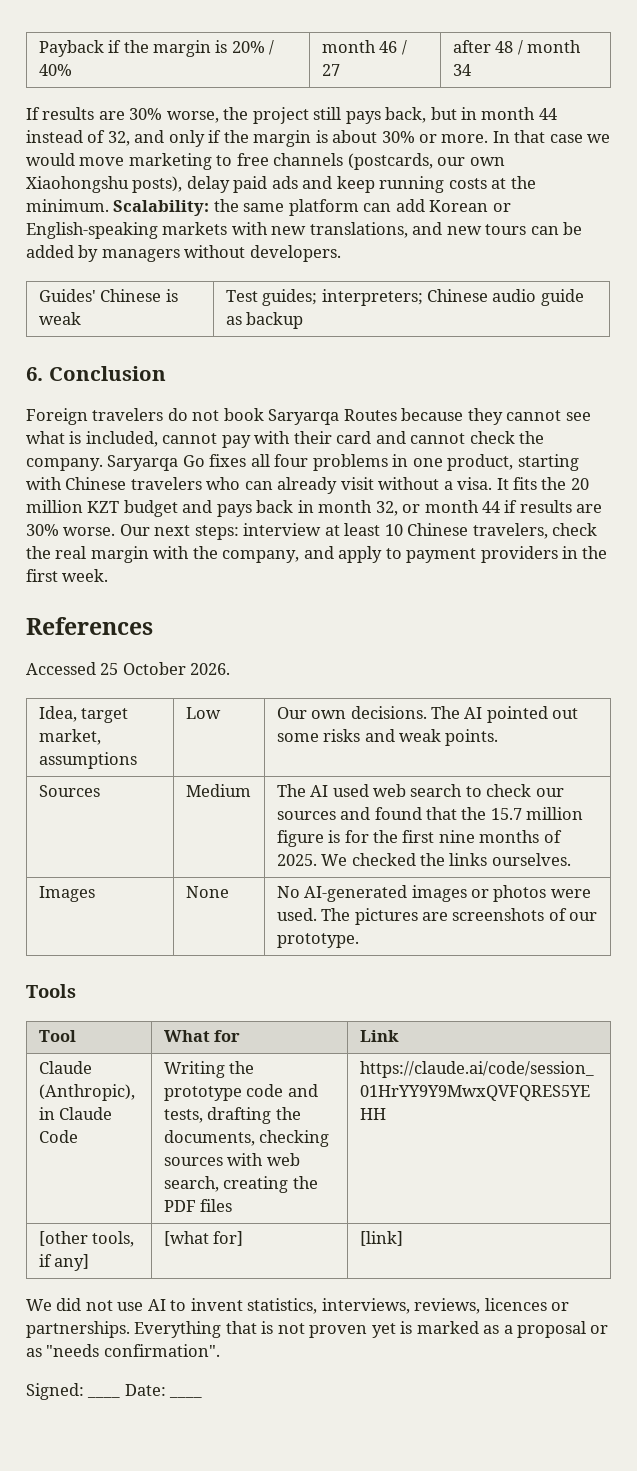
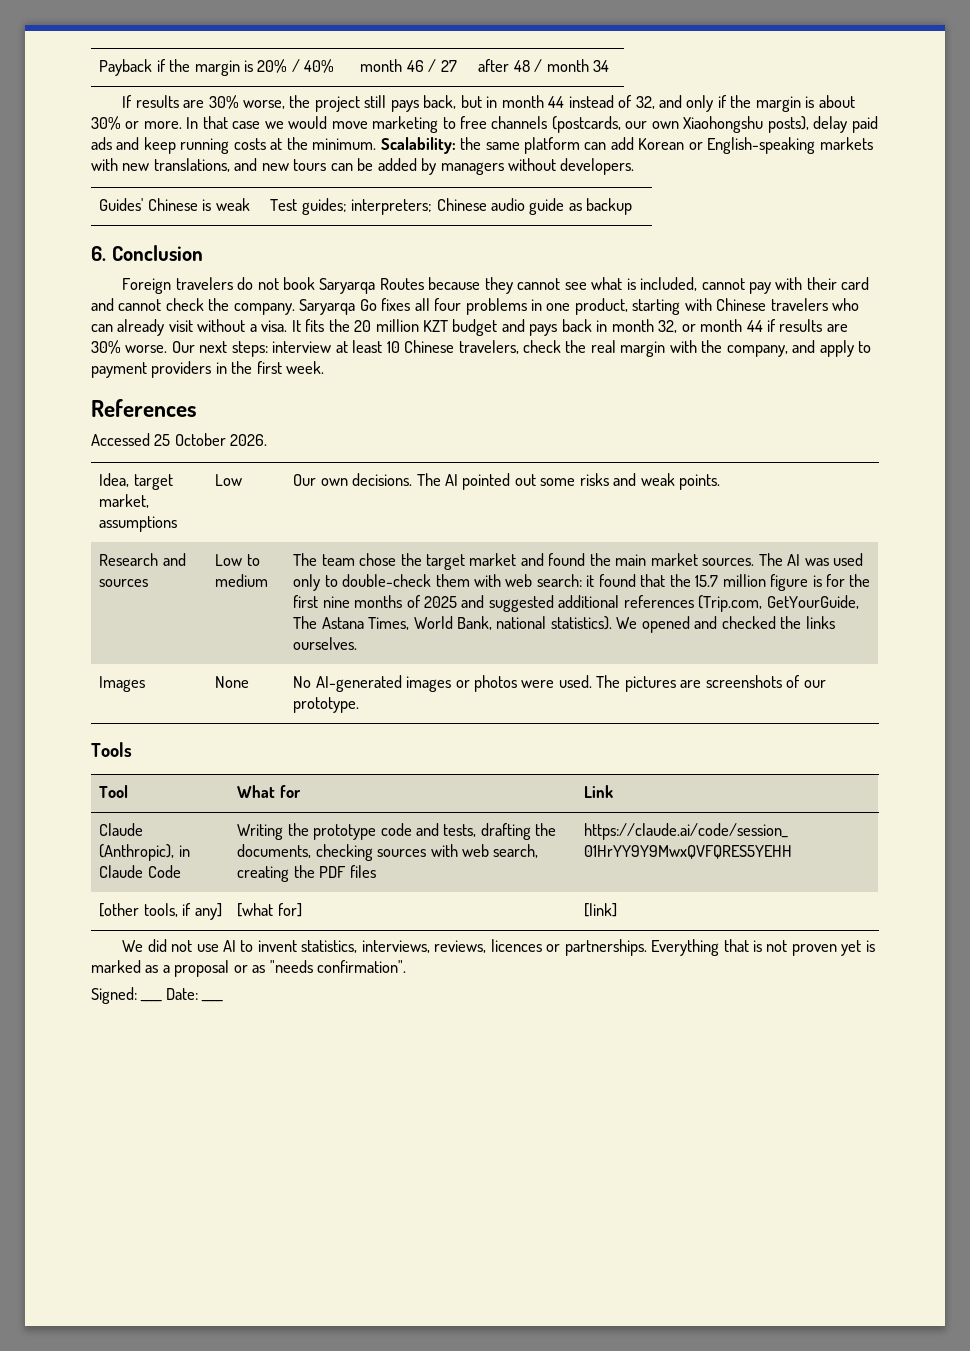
- Sources | Medium | The AI used web search to check our sources and found that the 15.7 million figure is for the first nine months of 2025. We checked the links ourselves.
+ Research and sources | Low to medium | The team chose the target market and found the main market sources. The AI was used only to double-check them with web search: it found that the 15.7 million figure is for the first nine months of 2025 and suggested additional references (Trip.com, GetYourGuide, The Astana Times, World Bank, national statistics). We opened and checked the links ourselves.

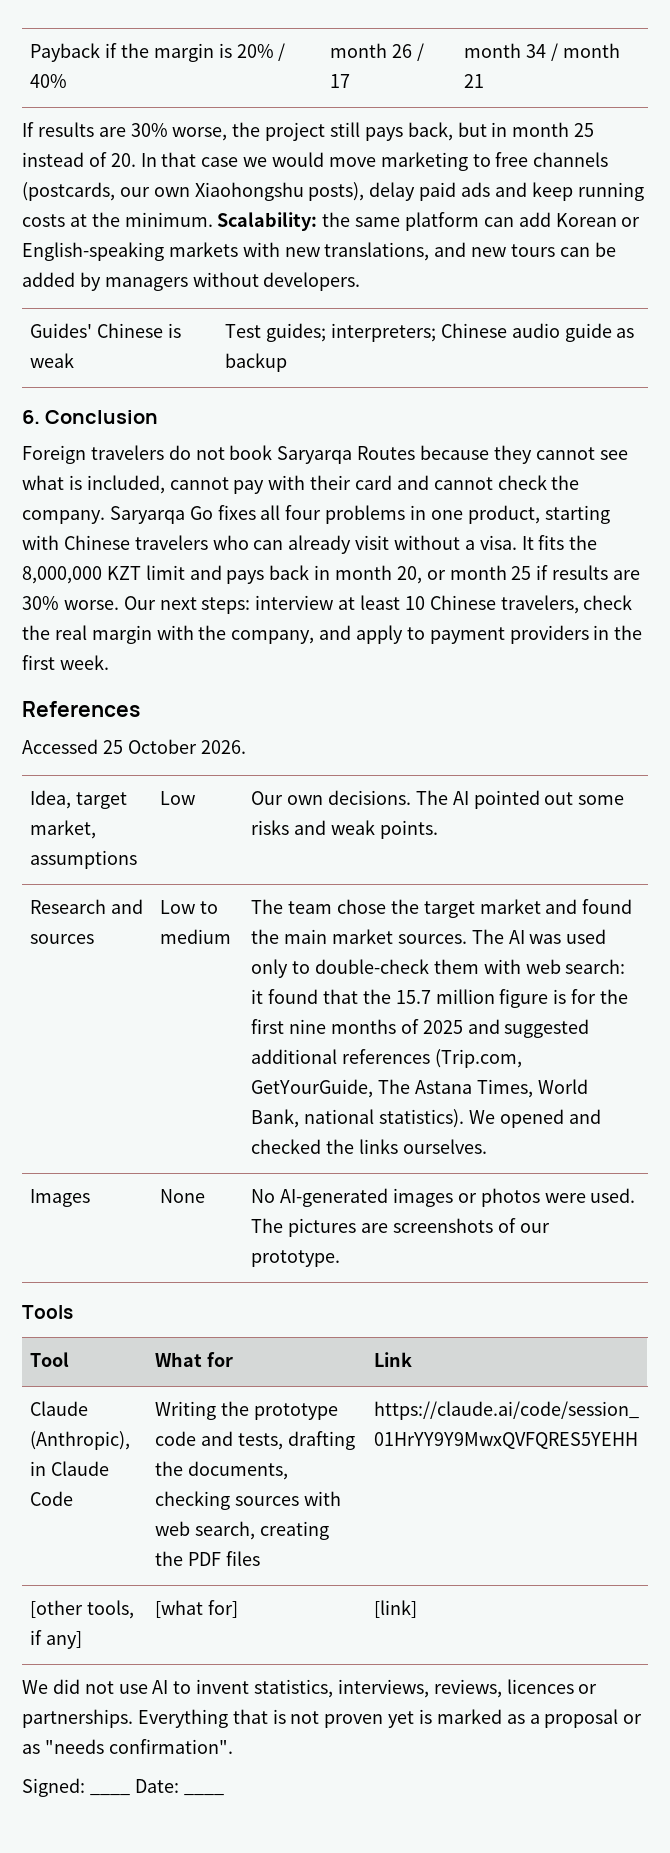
- Payback if the margin is 20% / 40% | month 46 / 27 | after 48 / month 34
+ Payback if the margin is 20% / 40% | month 26 / 17 | month 34 / month 21
- If results are 30% worse, the project still pays back, but in month 44 instead of 32, and only if the margin is about 30% or more. In that case we would move marketing to free channels (postcards, our own Xiaohongshu posts), delay paid ads and keep running costs at the minimum.
+ If results are 30% worse, the project still pays back, but in month 25 instead of 20. In that case we would move marketing to free channels (postcards, our own Xiaohongshu posts), delay paid ads and keep running costs at the minimum.
- It fits the 20 million KZT budget and pays back in month 32, or month 44 if results are 30% worse.
+ It fits the 8,000,000 KZT limit and pays back in month 20, or month 25 if results are 30% worse.

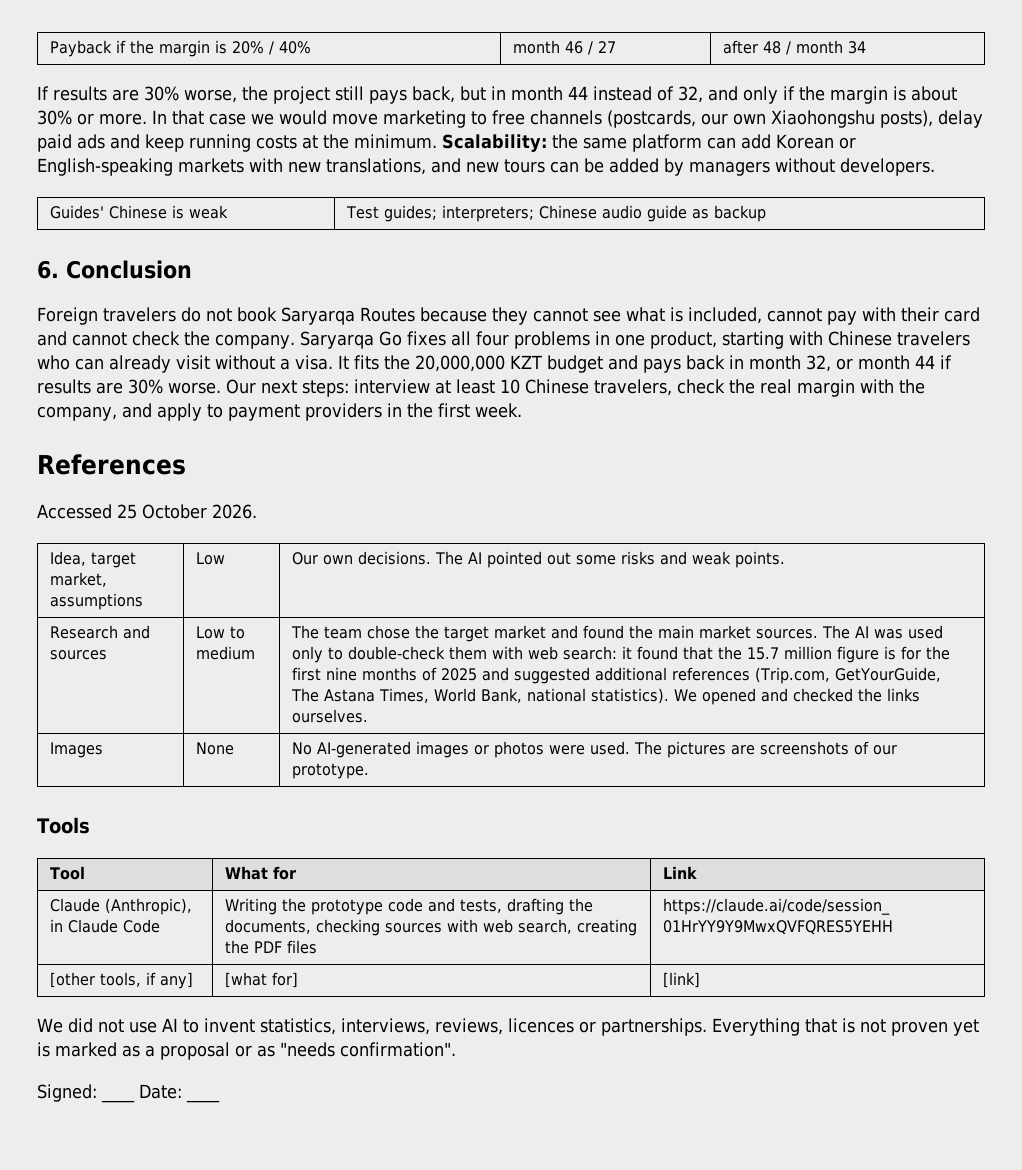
- Payback if the margin is 20% / 40% | month 26 / 17 | month 34 / month 21
+ Payback if the margin is 20% / 40% | month 46 / 27 | after 48 / month 34
- If results are 30% worse, the project still pays back, but in month 25 instead of 20. In that case we would move marketing to free channels (postcards, our own Xiaohongshu posts), delay paid ads and keep running costs at the minimum.
+ If results are 30% worse, the project still pays back, but in month 44 instead of 32, and only if the margin is about 30% or more. In that case we would move marketing to free channels (postcards, our own Xiaohongshu posts), delay paid ads and keep running costs at the minimum.
- It fits the 8,000,000 KZT limit and pays back in month 20, or month 25 if results are 30% worse.
+ It fits the 20,000,000 KZT budget and pays back in month 32, or month 44 if results are 30% worse.

